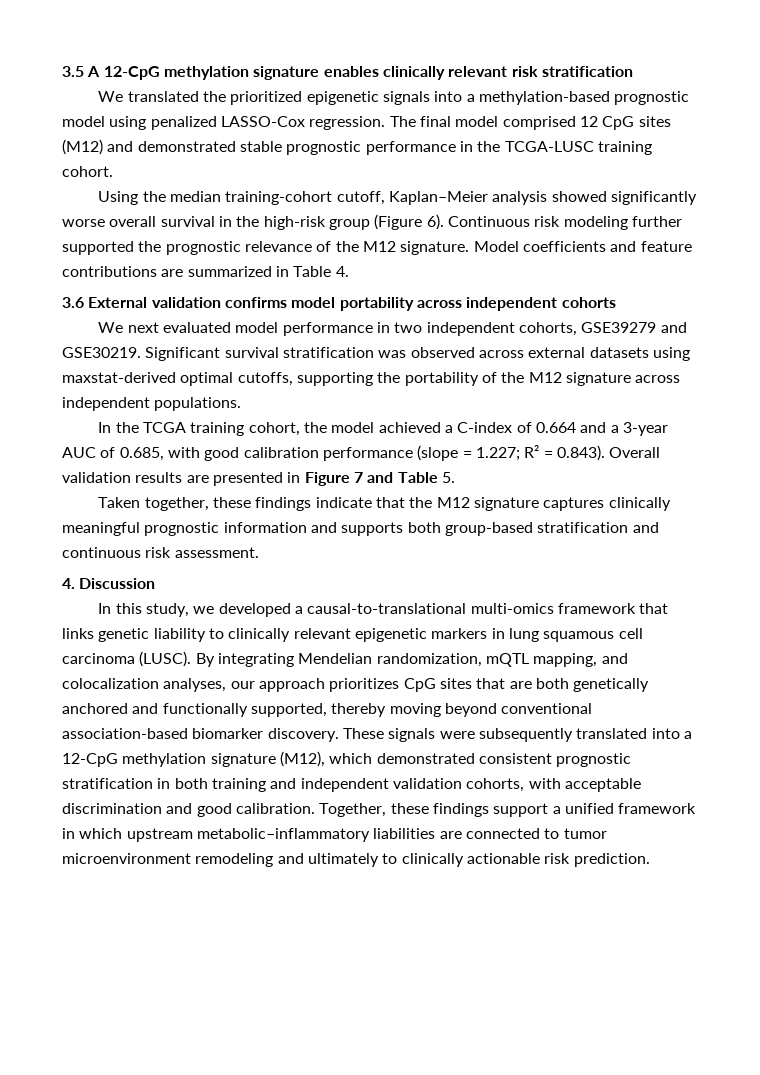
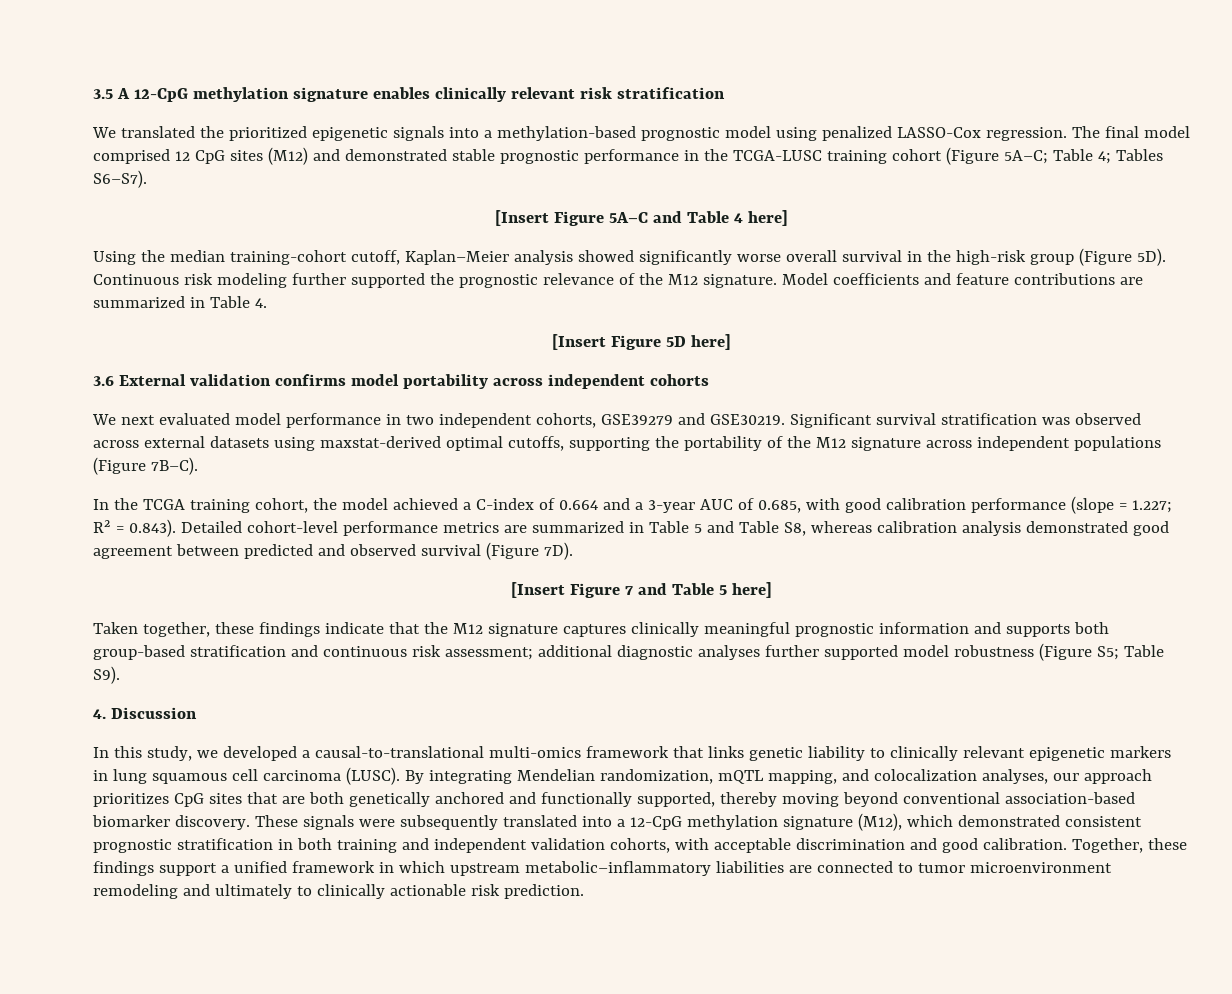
- The final model comprised 12 CpG sites (M12) and demonstrated stable prognostic performance in the TCGA-LUSC training cohort.
+ The final model comprised 12 CpG sites (M12) and demonstrated stable prognostic performance in the TCGA-LUSC training cohort (Figure 5A–C; Table 4; Tables S6–S7).
+ [Insert Figure 5A–C and Table 4 here]
- Using the median training-cohort cutoff, Kaplan–Meier analysis showed significantly worse overall survival in the high-risk group (Figure 6).
+ Using the median training-cohort cutoff, Kaplan–Meier analysis showed significantly worse overall survival in the high-risk group (Figure 5D).
+ [Insert Figure 5D here]
- Significant survival stratification was observed across external datasets using maxstat-derived optimal cutoffs, supporting the portability of the M12 signature across independent populations.
+ Significant survival stratification was observed across external datasets using maxstat-derived optimal cutoffs, supporting the portability of the M12 signature across independent populations (Figure 7B–C).
- In the TCGA training cohort, the model achieved a C-index of 0.664 and a 3-year AUC of 0.685, with good calibration performance (slope = 1.227; R² = 0.843). Overall validation results are presented in Figure 7 and Table 5.
+ In the TCGA training cohort, the model achieved a C-index of 0.664 and a 3-year AUC of 0.685, with good calibration performance (slope = 1.227; R² = 0.843). Detailed cohort-level performance metrics are summarized in Table 5 and Table S8, whereas calibration analysis demonstrated good agreement between predicted and observed survival (Figure 7D).
+ [Insert Figure 7 and Table 5 here]
- Taken together, these findings indicate that the M12 signature captures clinically meaningful prognostic information and supports both group-based stratification and continuous risk assessment.
+ Taken together, these findings indicate that the M12 signature captures clinically meaningful prognostic information and supports both group-based stratification and continuous risk assessment; additional diagnostic analyses further supported model robustness (Figure S5; Table S9).

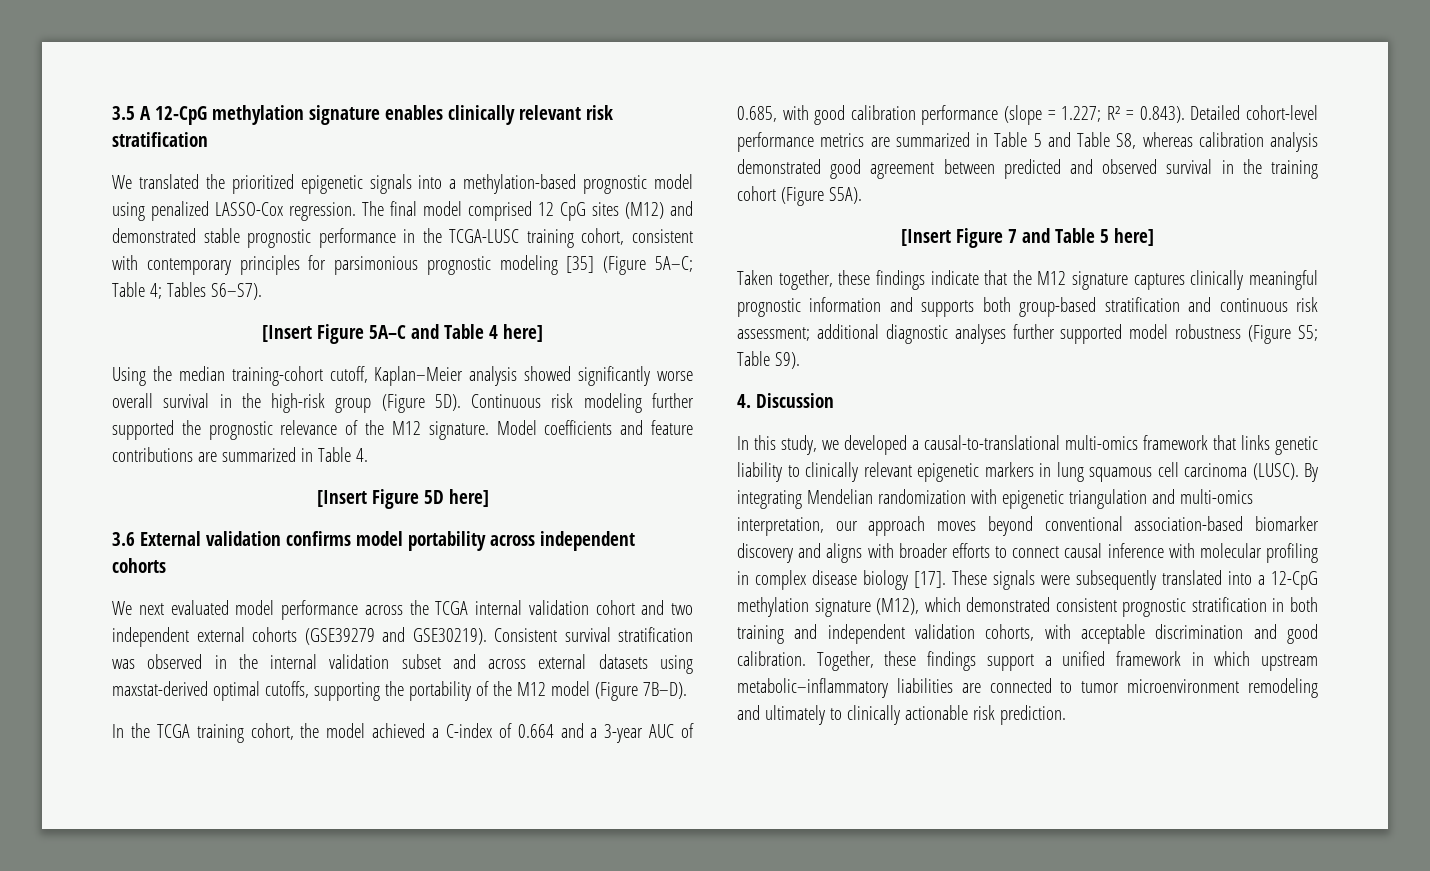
- The final model comprised 12 CpG sites (M12) and demonstrated stable prognostic performance in the TCGA-LUSC training cohort (Figure 5A–C; Table 4; Tables S6–S7).
+ The final model comprised 12 CpG sites (M12) and demonstrated stable prognostic performance in the TCGA-LUSC training cohort, consistent with contemporary principles for parsimonious prognostic modeling [35] (Figure 5A–C; Table 4; Tables S6–S7).
- We next evaluated model performance in two independent cohorts, GSE39279 and GSE30219. Significant survival stratification was observed across external datasets using maxstat-derived optimal cutoffs, supporting the portability of the M12 signature across independent populations (Figure 7B–C).
+ We next evaluated model performance across the TCGA internal validation cohort and two independent external cohorts (GSE39279 and GSE30219). Consistent survival stratification was observed in the internal validation subset and across external datasets using maxstat-derived optimal cutoffs, supporting the portability of the M12 model (Figure 7B–D).
- In the TCGA training cohort, the model achieved a C-index of 0.664 and a 3-year AUC of 0.685, with good calibration performance (slope = 1.227; R² = 0.843). Detailed cohort-level performance metrics are summarized in Table 5 and Table S8, whereas calibration analysis demonstrated good agreement between predicted and observed survival (Figure 7D).
+ In the TCGA training cohort, the model achieved a C-index of 0.664 and a 3-year AUC of 0.685, with good calibration performance (slope = 1.227; R² = 0.843). Detailed cohort-level performance metrics are summarized in Table 5 and Table S8, whereas calibration analysis demonstrated good agreement between predicted and observed survival in the training cohort (Figure S5A).
- By integrating Mendelian randomization, mQTL mapping, and colocalization analyses, our approach prioritizes CpG sites that are both genetically anchored and functionally supported, thereby moving beyond conventional association-based biomarker discovery.
+ By integrating Mendelian randomization with epigenetic triangulation and multi-omics interpretation, our approach moves beyond conventional association-based biomarker discovery and aligns with broader efforts to connect causal inference with molecular profiling in complex disease biology [17].

